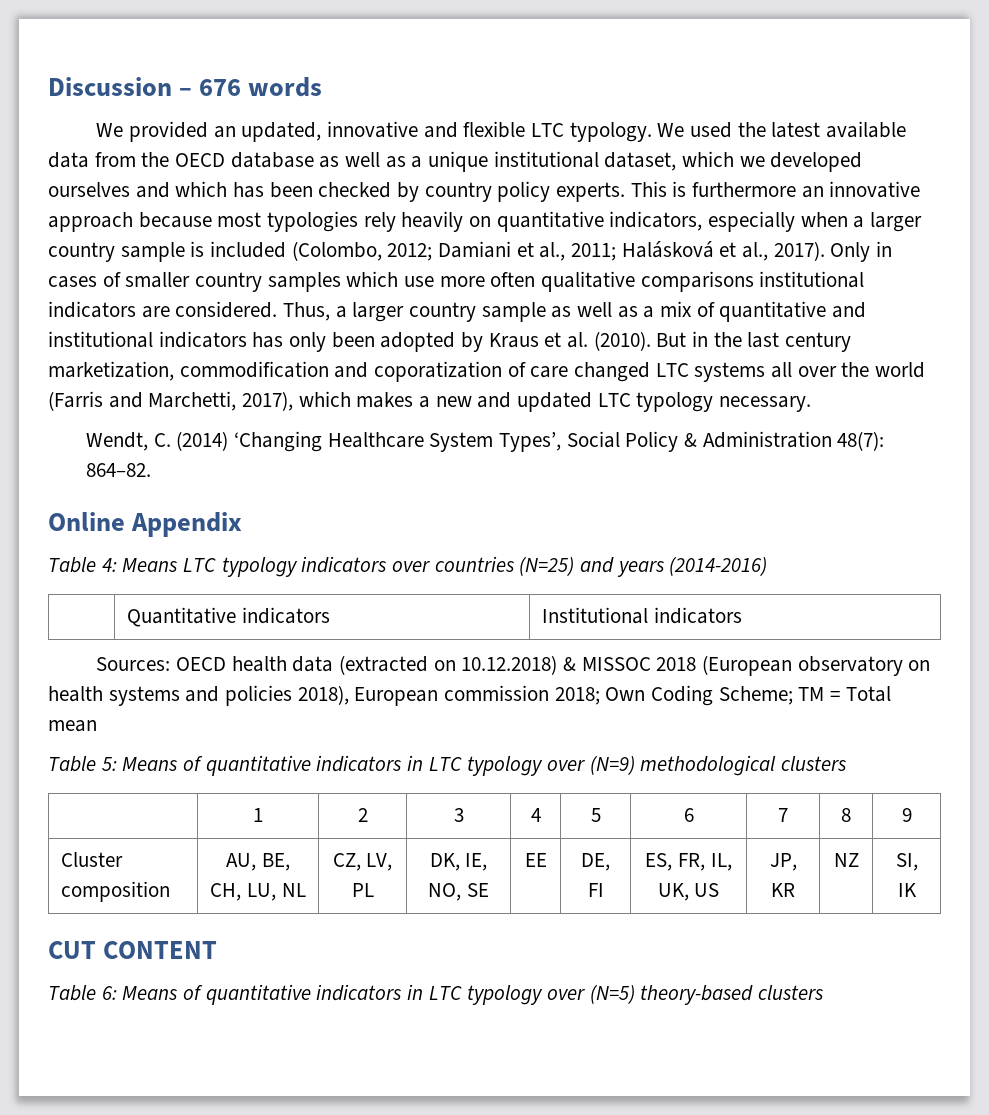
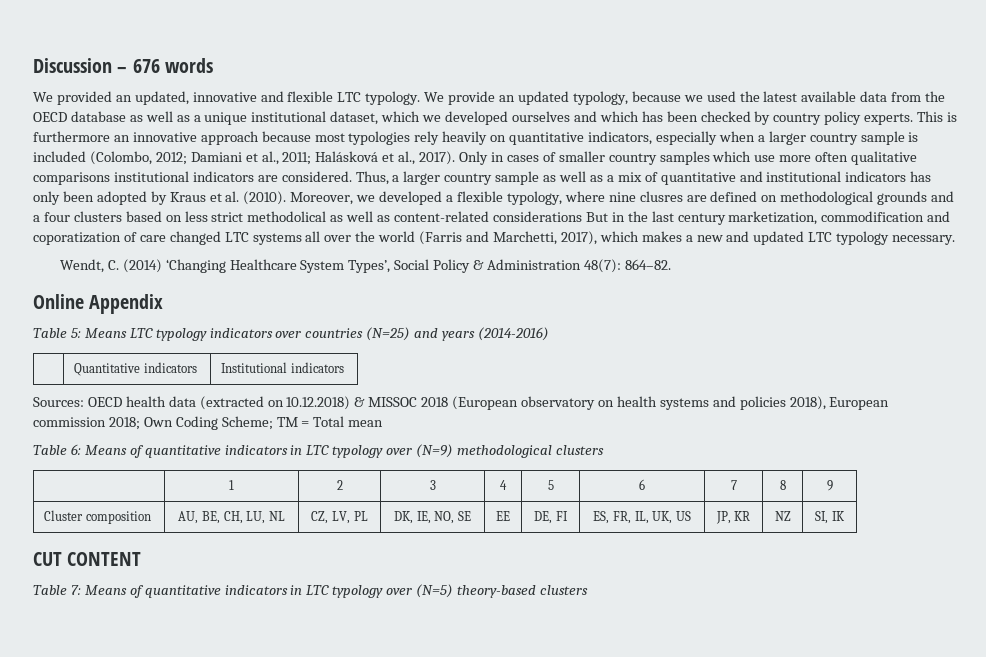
- We used the latest available data from the OECD database as well as a unique institutional dataset, which we developed ourselves and which has been checked by country policy experts.
+ We provide an updated typology, because we used the latest available data from the OECD database as well as a unique institutional dataset, which we developed ourselves and which has been checked by country policy experts.
- But in the last century marketization, commodification and coporatization of care changed LTC systems all over the world (Farris and Marchetti, 2017), which makes a new and updated LTC typology necessary.
+ Moreover, we developed a flexible typology, where nine clusres are defined on methodological grounds and a four clusters based on less strict methodolical as well as content-related considerations But in the last century marketization, commodification and coporatization of care changed LTC systems all over the world (Farris and Marchetti, 2017), which makes a new and updated LTC typology necessary.
- Table 4: Means LTC typology indicators over countries (N=25) and years (2014-2016)
+ Table 5: Means LTC typology indicators over countries (N=25) and years (2014-2016)
- Table 5: Means of quantitative indicators in LTC typology over (N=9) methodological clusters
+ Table 6: Means of quantitative indicators in LTC typology over (N=9) methodological clusters
- Table 6: Means of quantitative indicators in LTC typology over (N=5) theory-based clusters
+ Table 7: Means of quantitative indicators in LTC typology over (N=5) theory-based clusters

